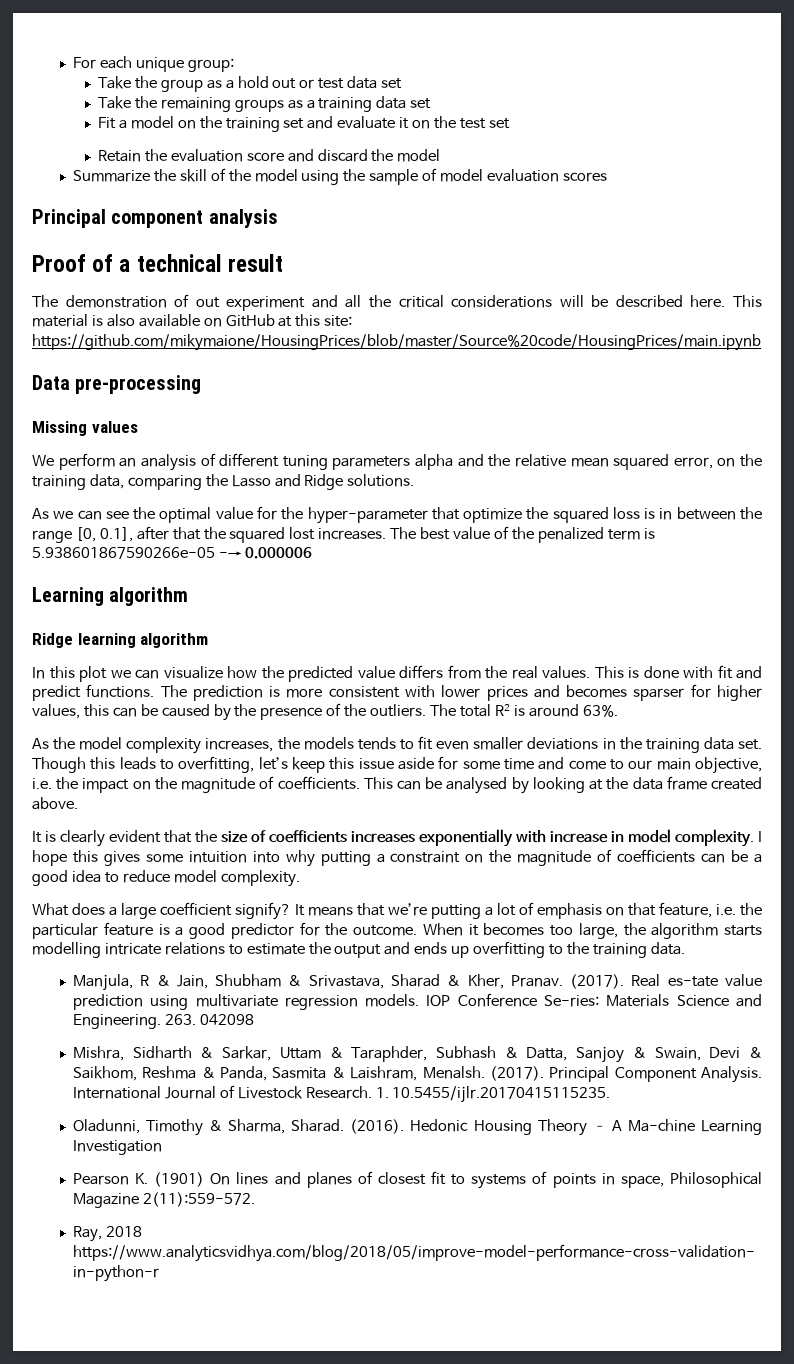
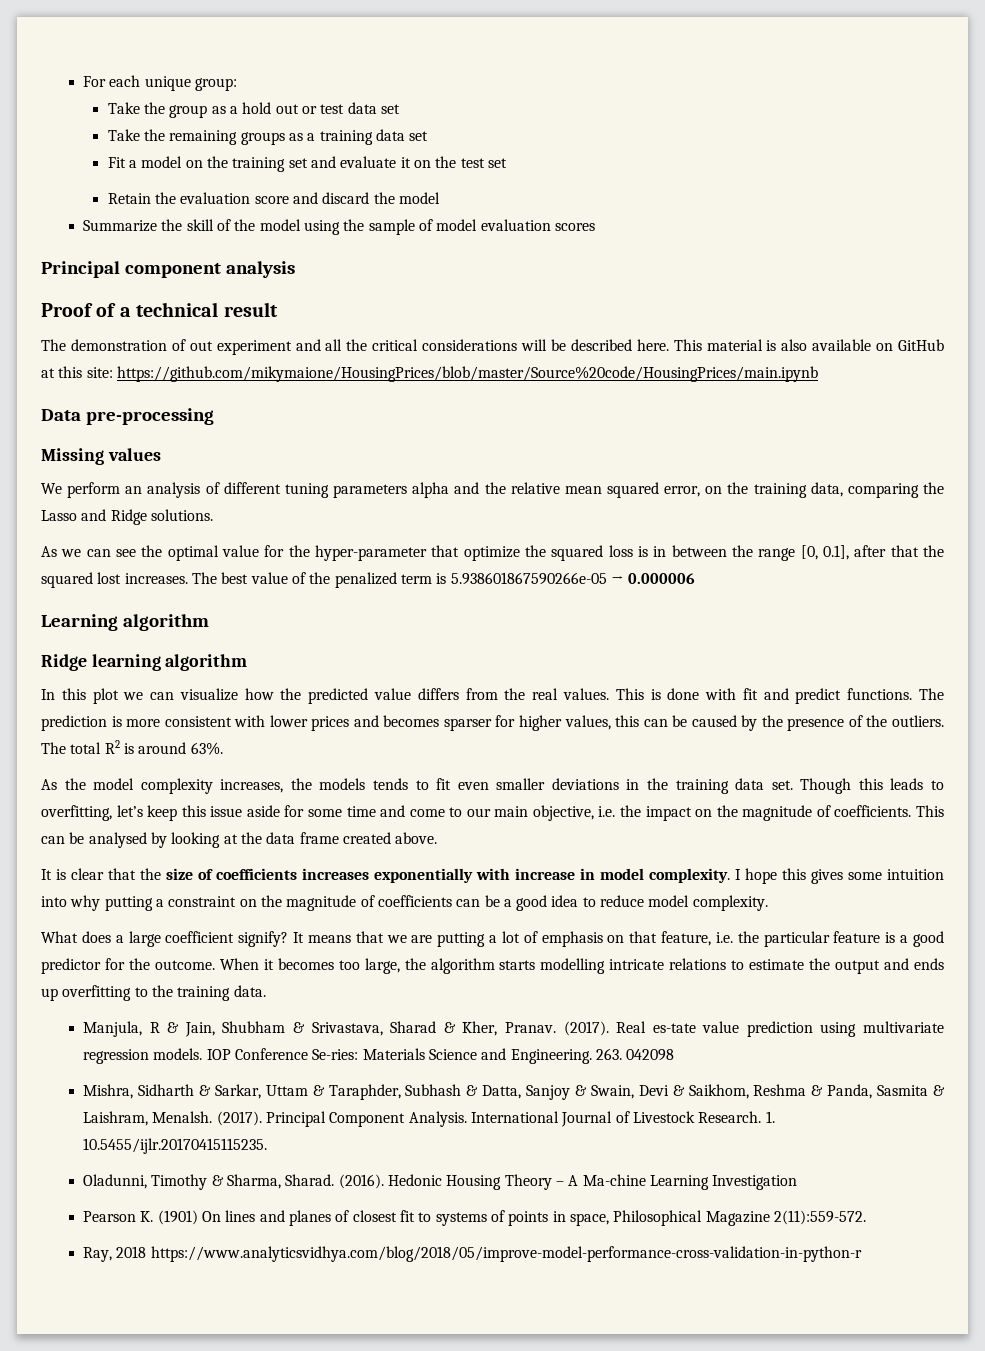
- The best value of the penalized term is 5.938601867590266e-05 -→ 0.000006
+ The best value of the penalized term is 5.938601867590266e-05 → 0.000006
- It is clearly evident that the size of coefficients increases exponentially with increase in model complexity.
+ It is clear that the size of coefficients increases exponentially with increase in model complexity.
- It means that we’re putting a lot of emphasis on that feature, i.e. the particular feature is a good predictor for the outcome.
+ It means that we are putting a lot of emphasis on that feature, i.e. the particular feature is a good predictor for the outcome.

